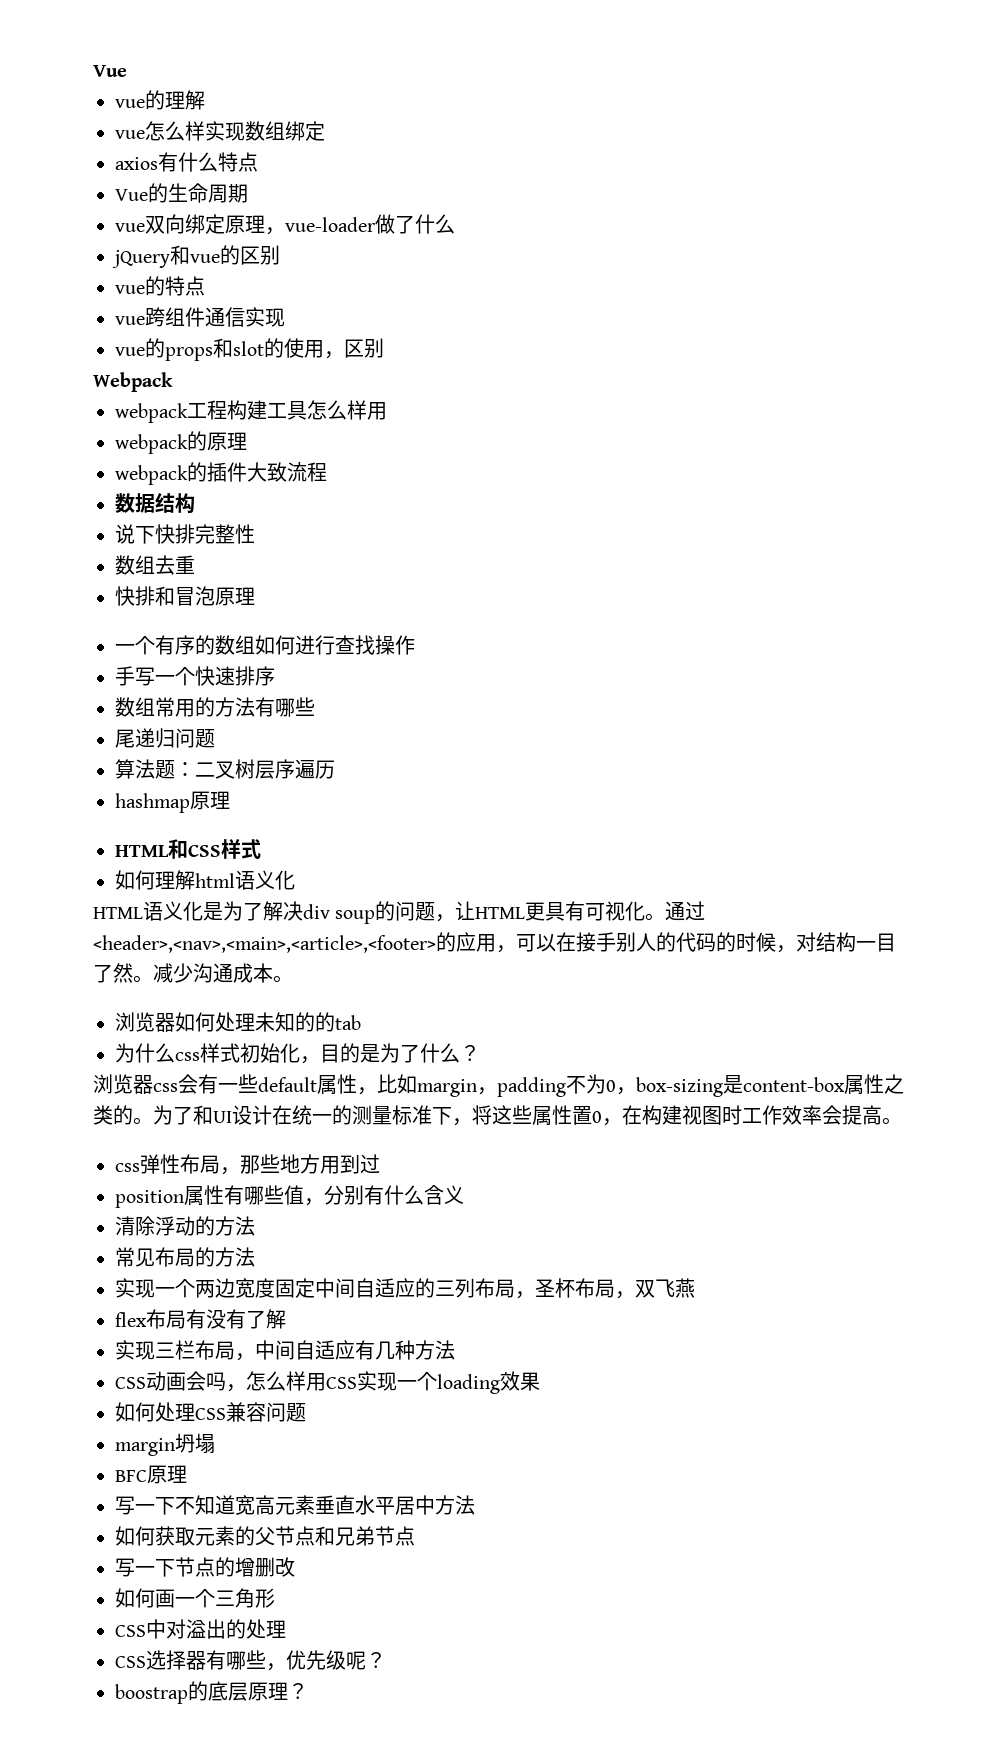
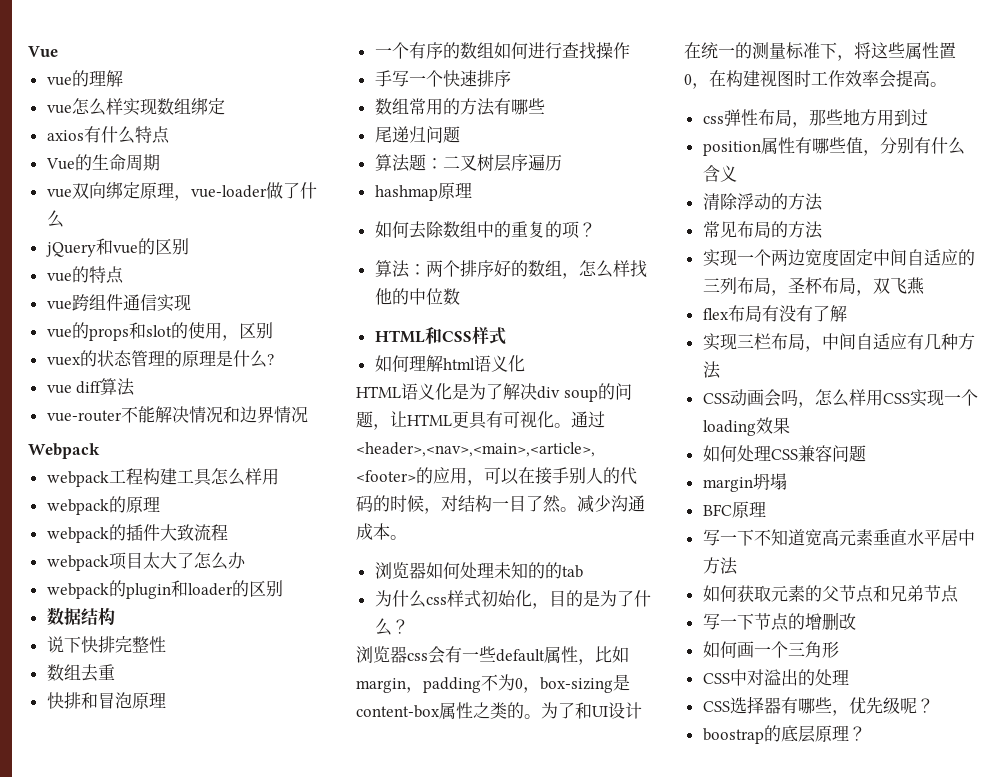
+ vuex的状态管理的原理是什么?
+ vue diff算法
+ vue-router不能解决情况和边界情况
+ webpack项目太大了怎么办
+ webpack的plugin和loader的区别
+ 如何去除数组中的重复的项？
+ 算法：两个排序好的数组，怎么样找他的中位数

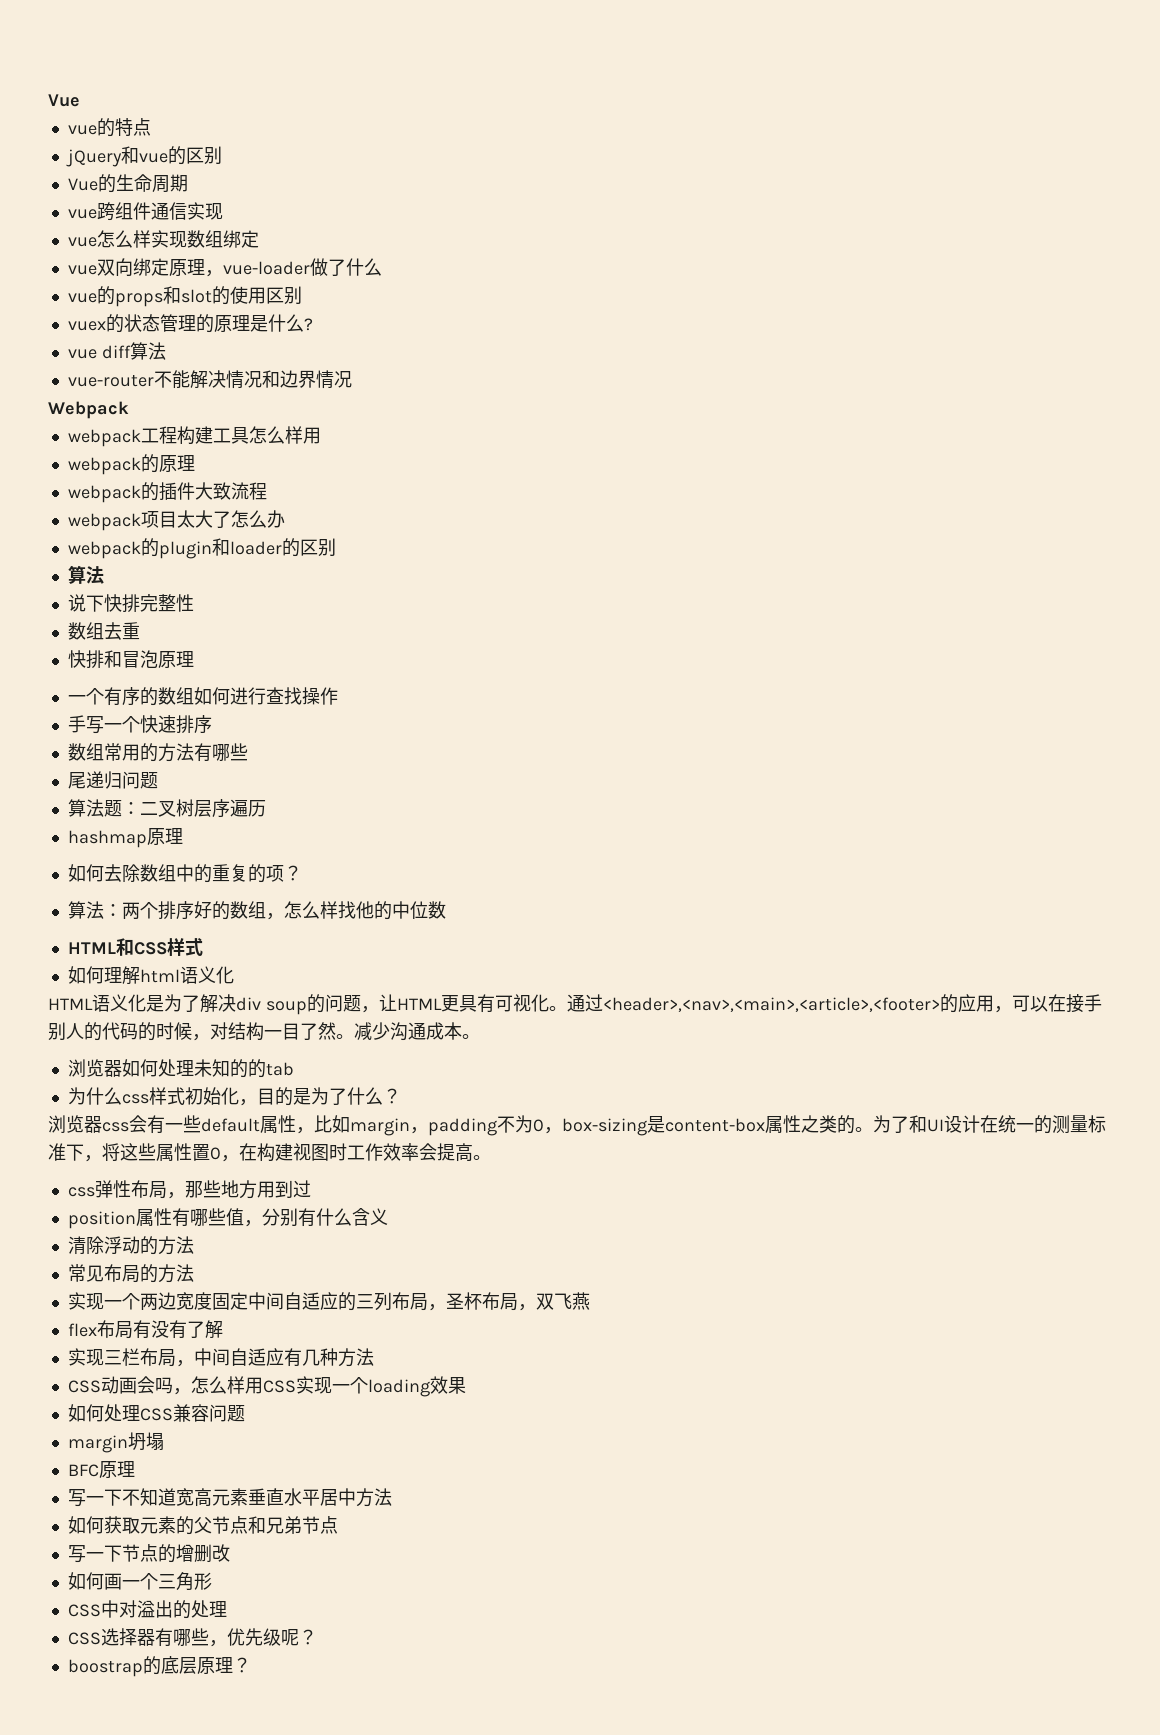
- vue的理解
+ vue的特点
+ jQuery和vue的区别
+ Vue的生命周期
+ vue跨组件通信实现
- axios有什么特点
- Vue的生命周期
- jQuery和vue的区别
- vue的特点
- vue跨组件通信实现
- vue的props和slot的使用，区别
+ vue的props和slot的使用区别
  webpack的plugin和loader的区别
- 数据结构
+ 算法

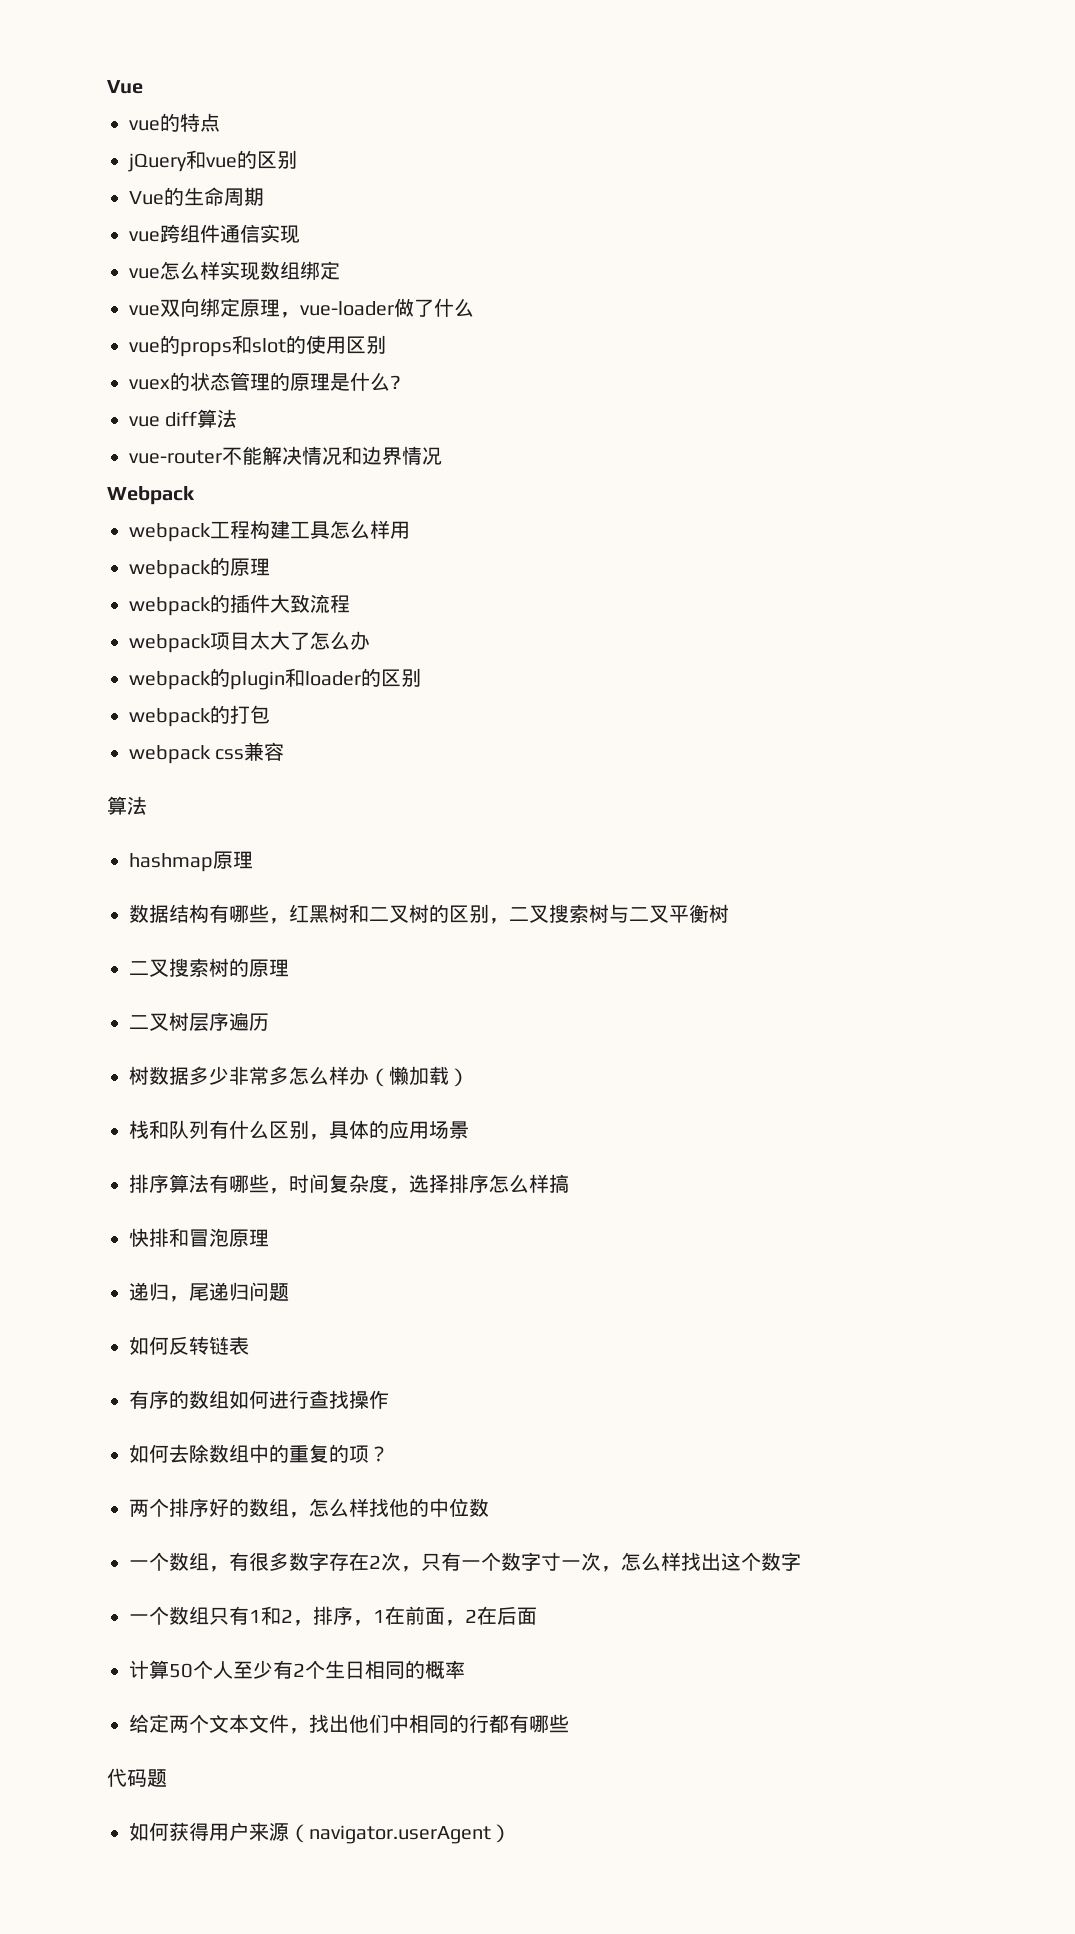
  webpack的plugin和loader的区别
+ webpack的打包
+ webpack css兼容
  算法
- 说下快排完整性
- 数组去重
+ hashmap原理
+ 数据结构有哪些，红黑树和二叉树的区别，二叉搜索树与二叉平衡树
+ 二叉搜索树的原理
+ 二叉树层序遍历
+ 树数据多少非常多怎么样办（懒加载）
+ 栈和队列有什么区别，具体的应用场景
+ 排序算法有哪些，时间复杂度，选择排序怎么样搞
  快排和冒泡原理
- 一个有序的数组如何进行查找操作
+ 递归，尾递归问题
+ 如何反转链表
+ 有序的数组如何进行查找操作
- 手写一个快速排序
- 数组常用的方法有哪些
- 尾递归问题
- 算法题：二叉树层序遍历
- hashmap原理
- 算法：两个排序好的数组，怎么样找他的中位数
+ 两个排序好的数组，怎么样找他的中位数
- HTML和CSS样式
- 如何理解html语义化
- HTML语义化是为了解决div soup的问题，让HTML更具有可视化。通过<header>,<nav>,<main>,<article>,<footer>的应用，可以在接手别人的代码的时候，对结构一目了然。减少沟通成本。
- 浏览器如何处理未知的的tab
- 为什么css样式初始化，目的是为了什么？
- 浏览器css会有一些default属性，比如margin，padding不为0，box-sizing是content-box属性之类的。为了和UI设计在统一的测量标准下，将这些属性置0，在构建视图时工作效率会提高。
- css弹性布局，那些地方用到过
- position属性有哪些值，分别有什么含义
- 清除浮动的方法
- 常见布局的方法
- 实现一个两边宽度固定中间自适应的三列布局，圣杯布局，双飞燕
- flex布局有没有了解
- 实现三栏布局，中间自适应有几种方法
- CSS动画会吗，怎么样用CSS实现一个loading效果
- 如何处理CSS兼容问题
- margin坍塌
- BFC原理
- 写一下不知道宽高元素垂直水平居中方法
- 如何获取元素的父节点和兄弟节点
- 写一下节点的增删改
- 如何画一个三角形
- CSS中对溢出的处理
- CSS选择器有哪些，优先级呢？
- boostrap的底层原理？
+ 一个数组，有很多数字存在2次，只有一个数字寸一次，怎么样找出这个数字
+ 一个数组只有1和2，排序，1在前面，2在后面
+ 计算50个人至少有2个生日相同的概率
+ 给定两个文本文件，找出他们中相同的行都有哪些
+ 代码题
+ 如何获得用户来源（navigator.userAgent）

